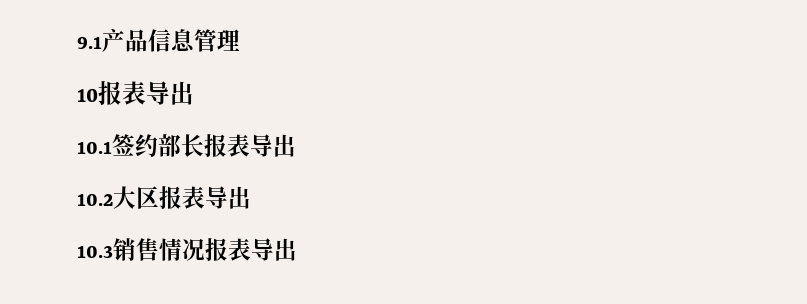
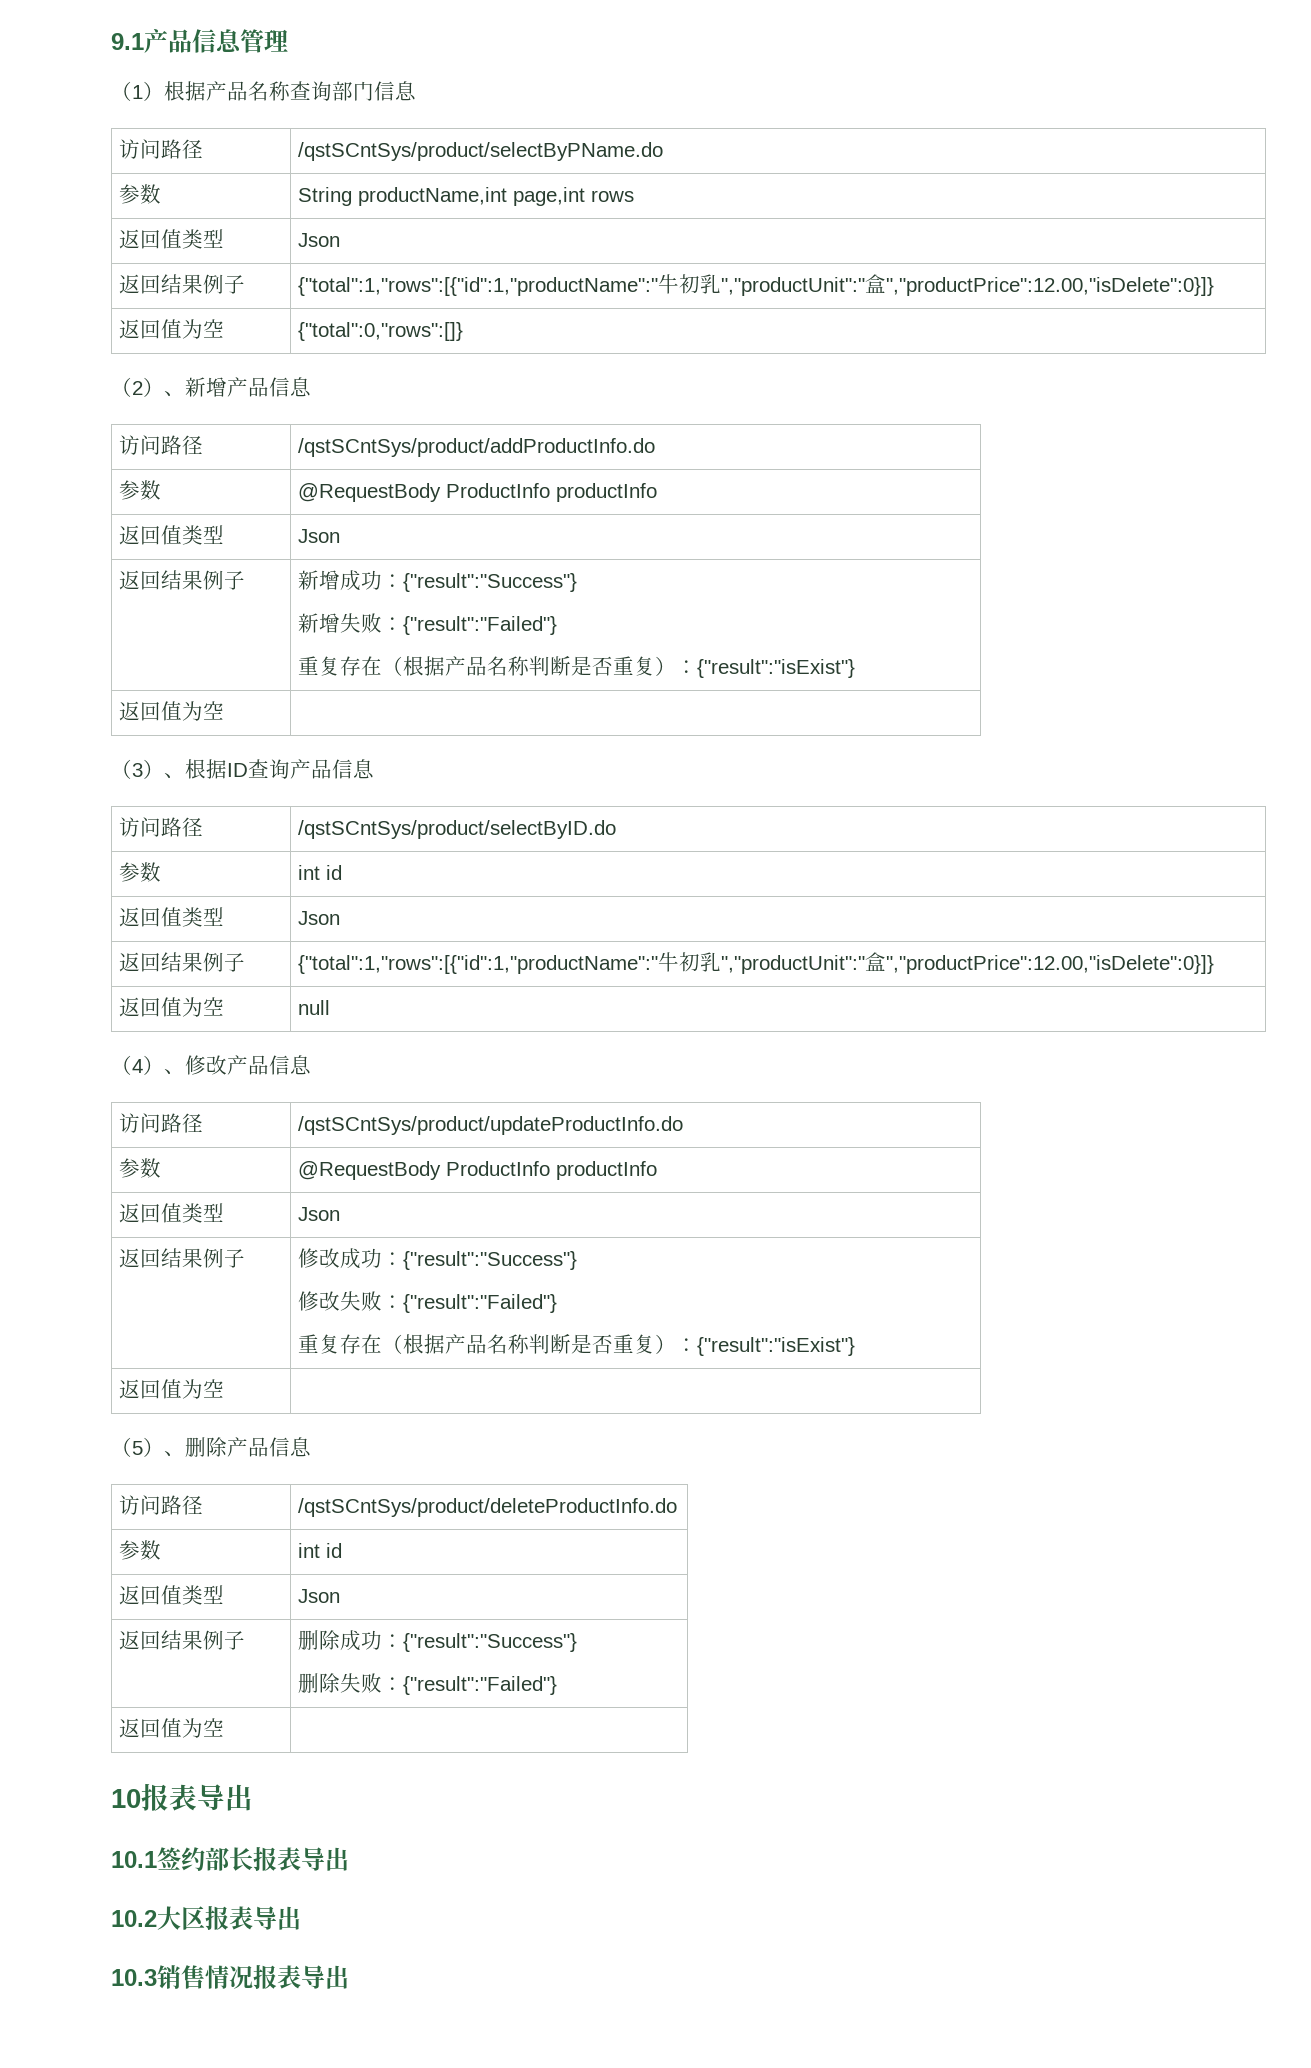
+ （1）根据产品名称查询部门信息
+ 访问路径 | /qstSCntSys/product/selectByPName.do
+ 参数 | String productName,int page,int rows
+ 返回值类型 | Json
+ 返回结果例子 | {"total":1,"rows":[{"id":1,"productName":"牛初乳","productUnit":"盒","productPrice":12.00,"isDelete":0}]}
+ 返回值为空 | {"total":0,"rows":[]}
+ （2）、新增产品信息
+ 访问路径 | /qstSCntSys/product/addProductInfo.do
+ 参数 | @RequestBody ProductInfo productInfo
+ 返回值类型 | Json
+ 返回结果例子 | 新增成功：{"result":"Success"}
+ 新增失败：{"result":"Failed"}
+ 重复存在（根据产品名称判断是否重复）：{"result":"isExist"}
+ 返回值为空 |
+ （3）、根据ID查询产品信息
+ 访问路径 | /qstSCntSys/product/selectByID.do
+ 参数 | int id
+ 返回值类型 | Json
+ 返回结果例子 | {"total":1,"rows":[{"id":1,"productName":"牛初乳","productUnit":"盒","productPrice":12.00,"isDelete":0}]}
+ 返回值为空 | null
+ （4）、修改产品信息
+ 访问路径 | /qstSCntSys/product/updateProductInfo.do
+ 参数 | @RequestBody ProductInfo productInfo
+ 返回值类型 | Json
+ 返回结果例子 | 修改成功：{"result":"Success"}
+ 修改失败：{"result":"Failed"}
+ 重复存在（根据产品名称判断是否重复）：{"result":"isExist"}
+ 返回值为空 |
+ （5）、删除产品信息
+ 访问路径 | /qstSCntSys/product/deleteProductInfo.do
+ 参数 | int id
+ 返回值类型 | Json
+ 返回结果例子 | 删除成功：{"result":"Success"}
+ 删除失败：{"result":"Failed"}
+ 返回值为空 |

